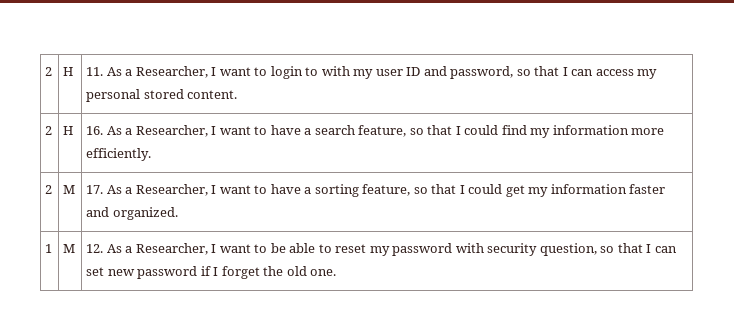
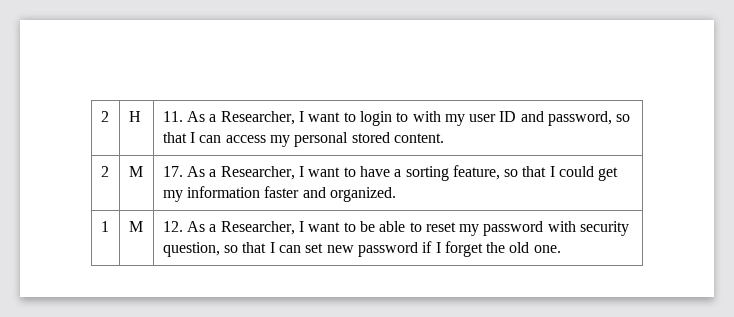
- 2 | H | 16. As a Researcher, I want to have a search feature, so that I could find my information more efficiently.

